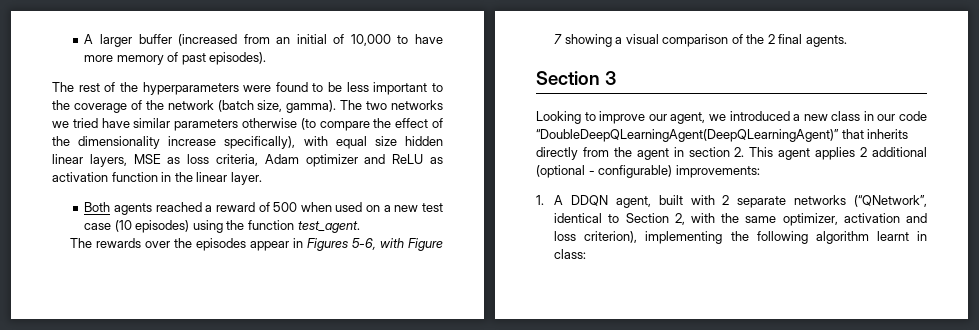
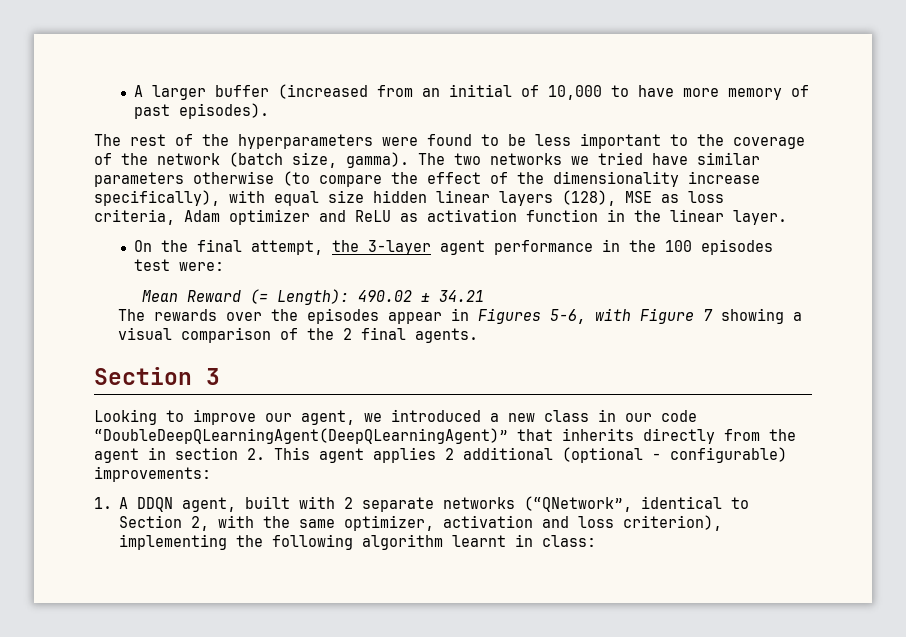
- The two networks we tried have similar parameters otherwise (to compare the effect of the dimensionality increase specifically), with equal size hidden linear layers, MSE as loss criteria, Adam optimizer and ReLU as activation function in the linear layer.
+ The two networks we tried have similar parameters otherwise (to compare the effect of the dimensionality increase specifically), with equal size hidden linear layers (128), MSE as loss criteria, Adam optimizer and ReLU as activation function in the linear layer.
- Both agents reached a reward of 500 when used on a new test case (10 episodes) using the function test_agent.
+ On the final attempt, the 3-layer agent performance in the 100 episodes test were:
+ Mean Reward (= Length): 490.02 ± 34.21

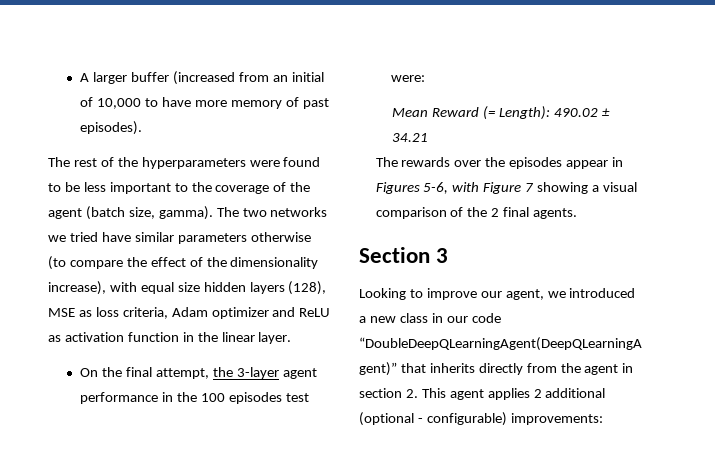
- The rest of the hyperparameters were found to be less important to the coverage of the network (batch size, gamma).
+ The rest of the hyperparameters were found to be less important to the coverage of the agent (batch size, gamma).
- The two networks we tried have similar parameters otherwise (to compare the effect of the dimensionality increase specifically), with equal size hidden linear layers (128), MSE as loss criteria, Adam optimizer and ReLU as activation function in the linear layer.
+ The two networks we tried have similar parameters otherwise (to compare the effect of the dimensionality increase), with equal size hidden layers (128), MSE as loss criteria, Adam optimizer and ReLU as activation function in the linear layer.
- 1. A DDQN agent, built with 2 separate networks (“QNetwork”, identical to Section 2, with the same optimizer, activation and loss criterion), implementing the following algorithm learnt in class:

